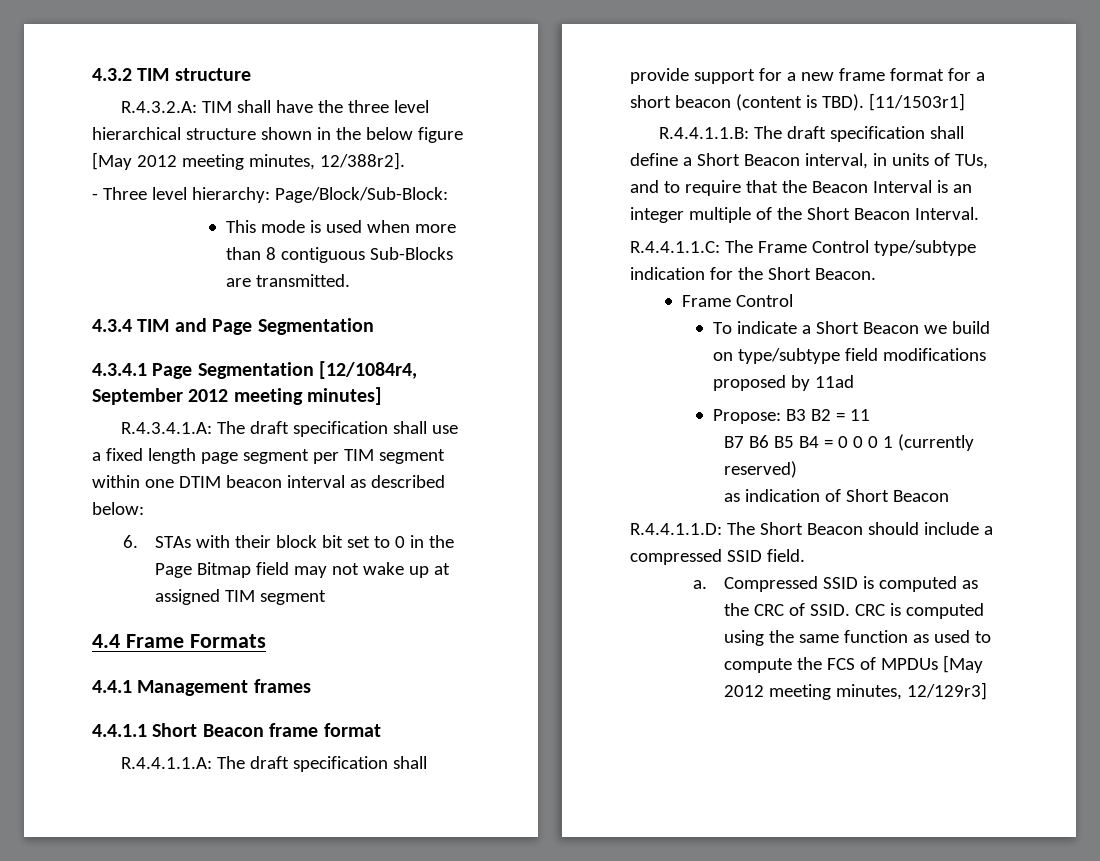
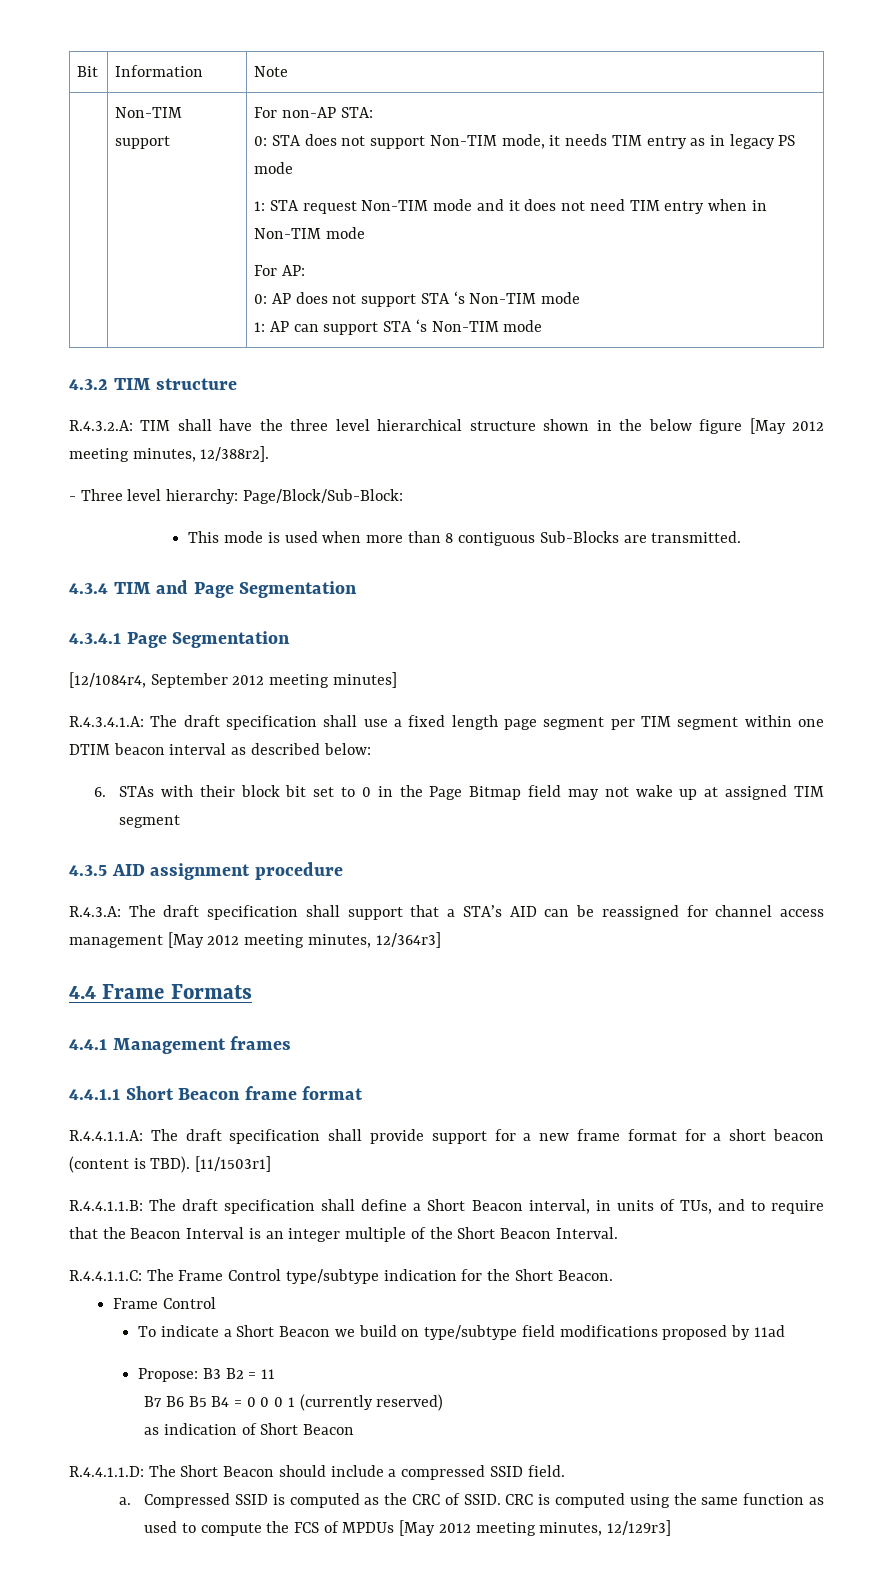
+ Bit | Information | Note
+ | Non-TIM support | For non-AP STA:
+ 0: STA does not support Non-TIM mode, it needs TIM entry as in legacy PS mode
+ 1: STA request Non-TIM mode and it does not need TIM entry when in Non-TIM mode
+ For AP:
+ 0: AP does not support STA ‘s Non-TIM mode
+ 1: AP can support STA ‘s Non-TIM mode
- 4.3.4.1 Page Segmentation [12/1084r4, September 2012 meeting minutes]
+ 4.3.4.1 Page Segmentation
+ [12/1084r4, September 2012 meeting minutes]
+ 4.3.5 AID assignment procedure
+ R.4.3.A: The draft specification shall support that a STA’s AID can be reassigned for channel access management [May 2012 meeting minutes, 12/364r3]

